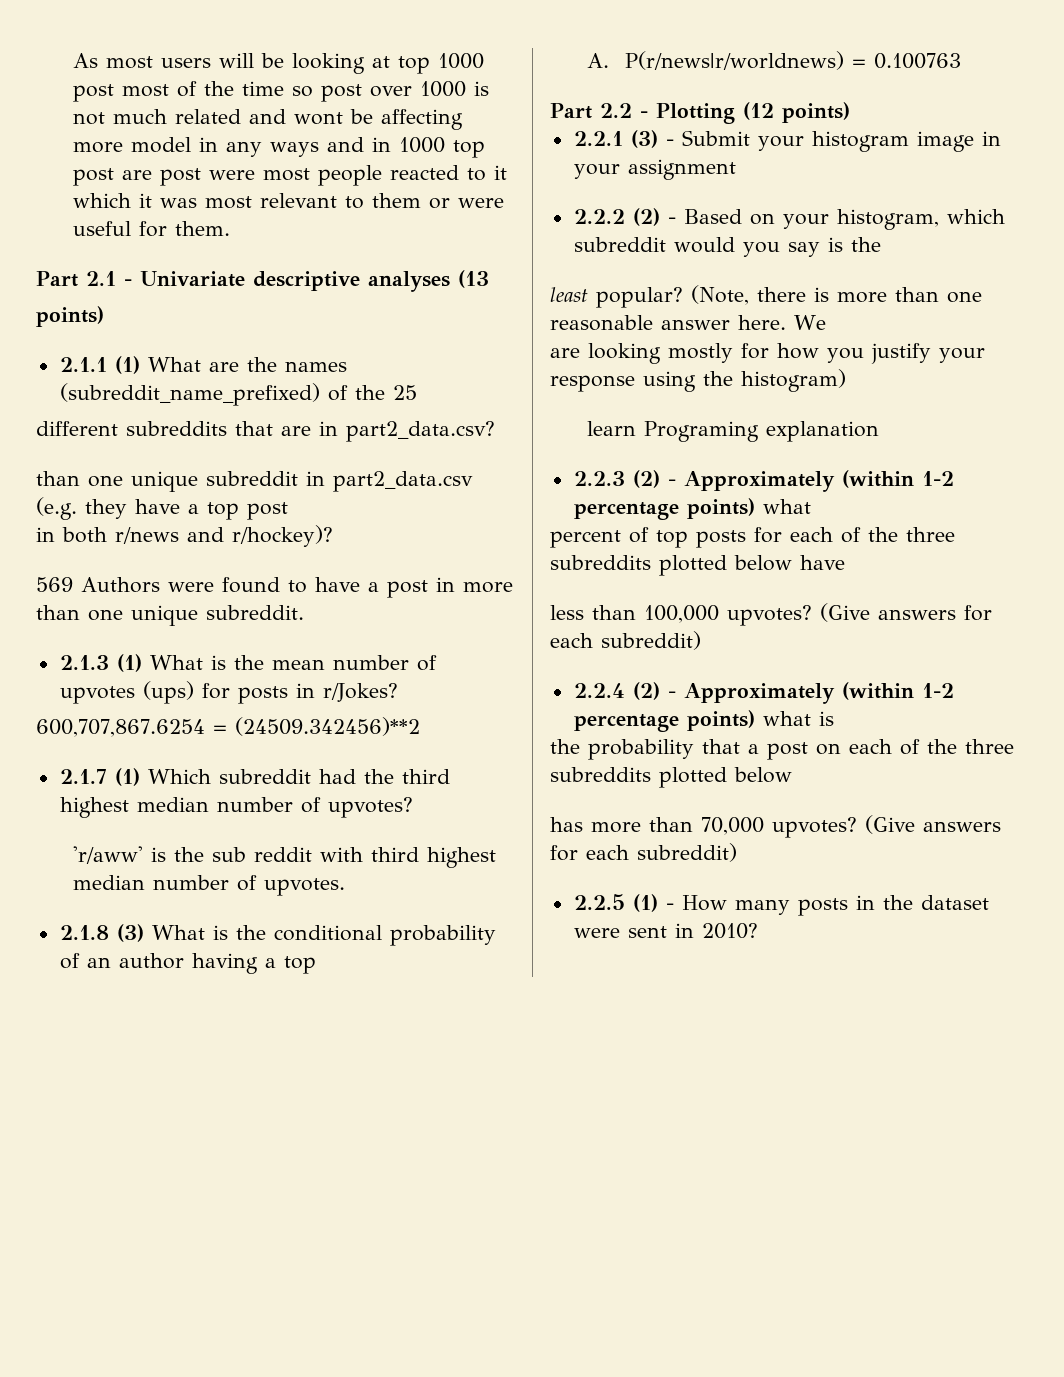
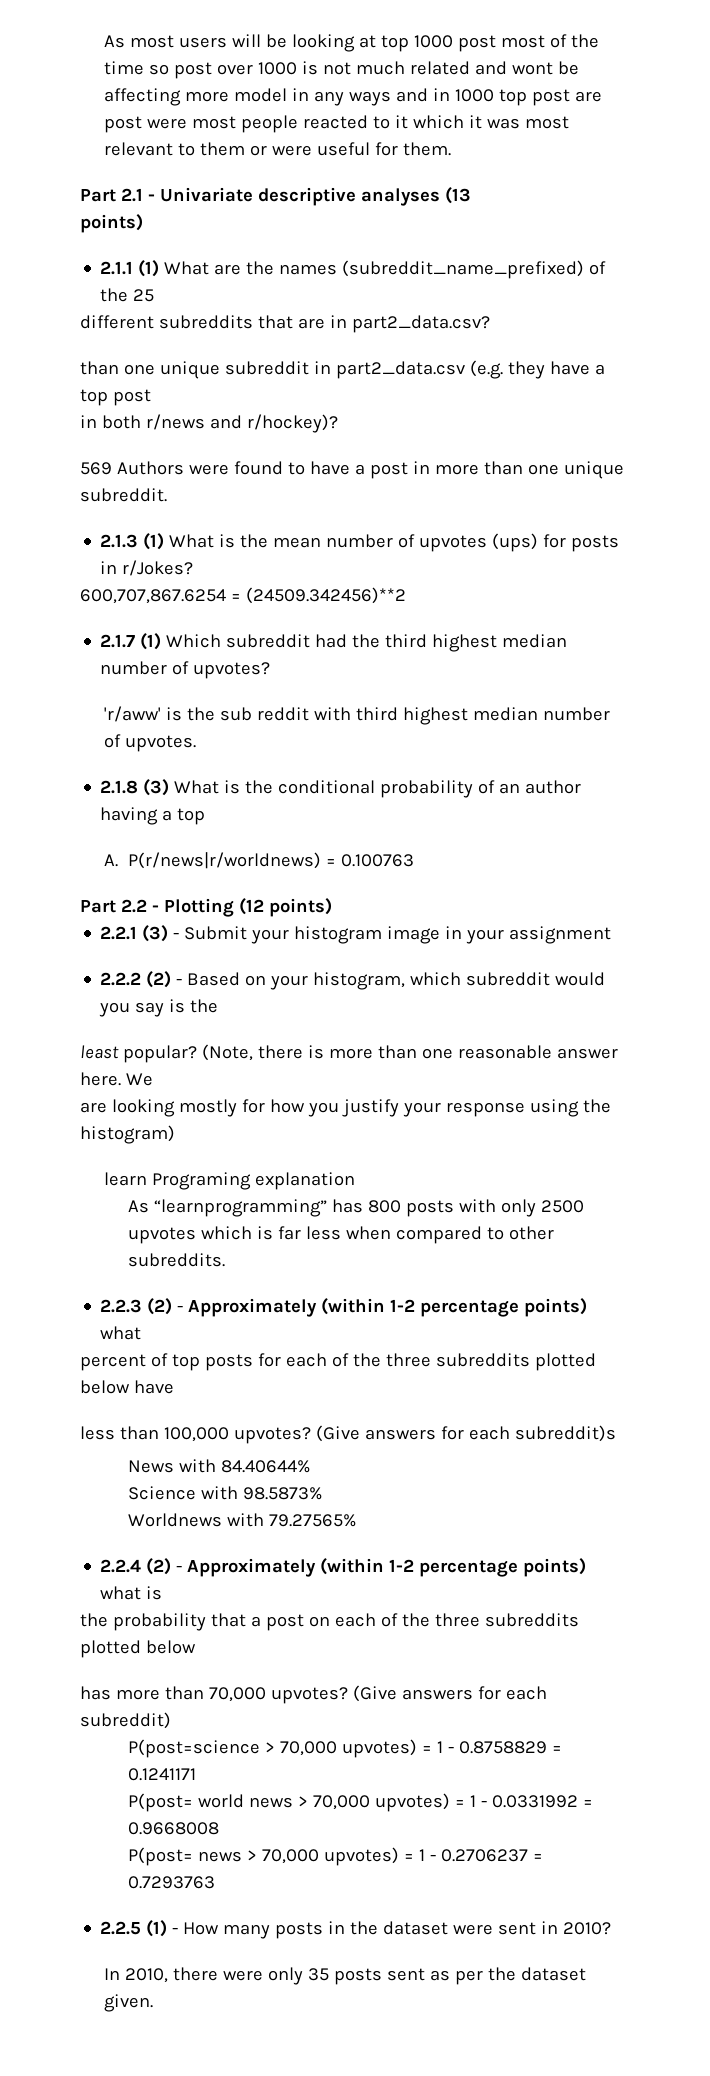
+ As “learnprogramming” has 800 posts with only 2500 upvotes which is far less when compared to other subreddits.
- less than 100,000 upvotes? (Give answers for each subreddit)
+ less than 100,000 upvotes? (Give answers for each subreddit)s
+ News with 84.40644%
+ Science with 98.5873%
+ Worldnews with 79.27565%
+ P(post=science > 70,000 upvotes) = 1 - 0.8758829 = 0.1241171
+ P(post= world news > 70,000 upvotes) = 1 - 0.0331992 = 0.9668008
+ P(post= news > 70,000 upvotes) = 1 - 0.2706237 = 0.7293763
+ In 2010, there were only 35 posts sent as per the dataset given.

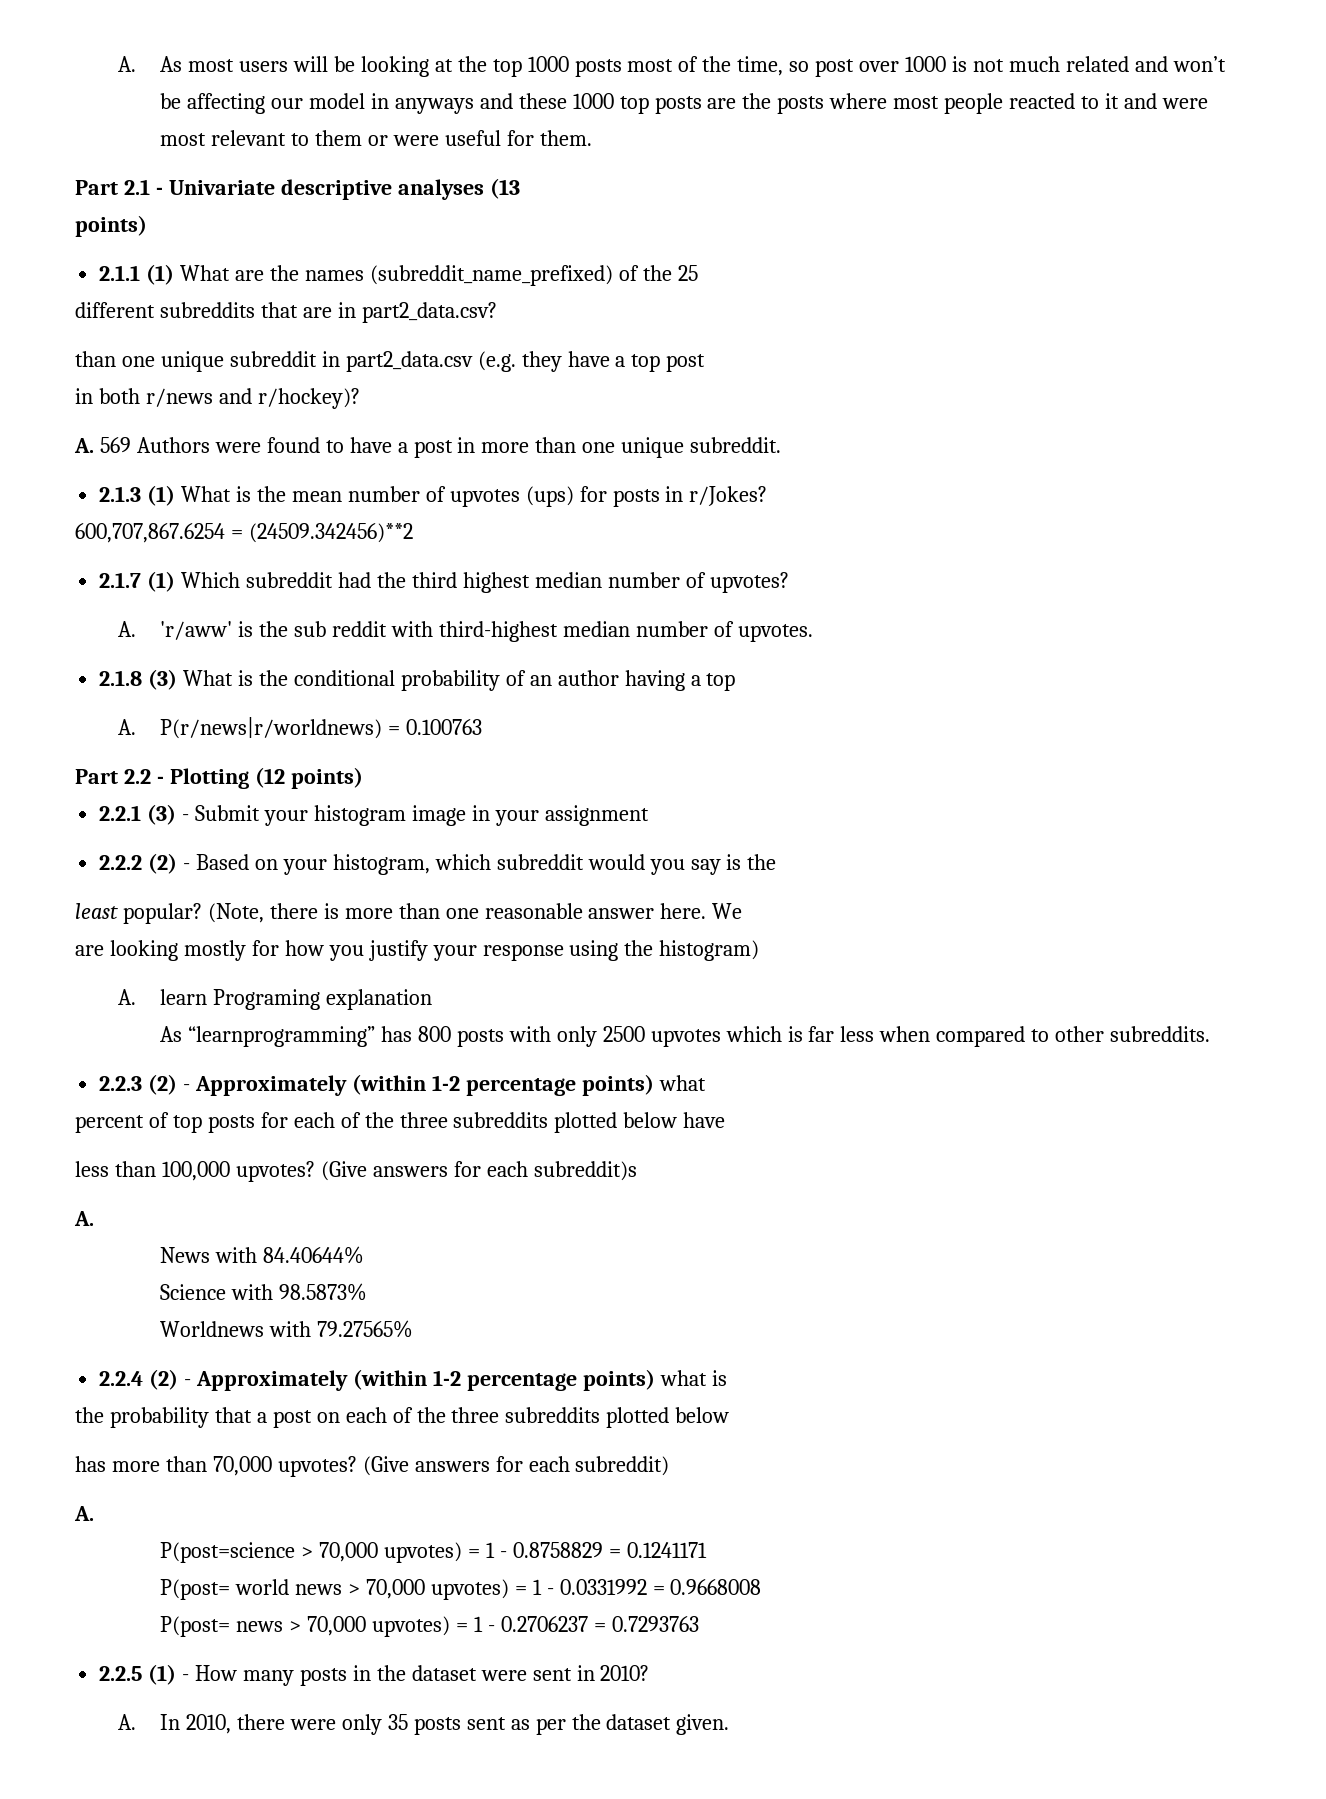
- As most users will be looking at top 1000 post most of the time so post over 1000 is not much related and wont be affecting more model in any ways and in 1000 top post are post were most people reacted to it which it was most relevant to them or were useful for them.
+ A. As most users will be looking at the top 1000 posts most of the time, so post over 1000 is not much related and won’t be affecting our model in anyways and these 1000 top posts are the posts where most people reacted to it and were most relevant to them or were useful for them.
- 569 Authors were found to have a post in more than one unique subreddit.
+ A. 569 Authors were found to have a post in more than one unique subreddit.
- 'r/aww' is the sub reddit with third highest median number of upvotes.
+ A. 'r/aww' is the sub reddit with third-highest median number of upvotes.
- learn Programing explanation
+ A. learn Programing explanation
  (Give answers for each subreddit)s
+ A.
  (Give answers for each subreddit)
+ A.
- In 2010, there were only 35 posts sent as per the dataset given.
+ A. In 2010, there were only 35 posts sent as per the dataset given.

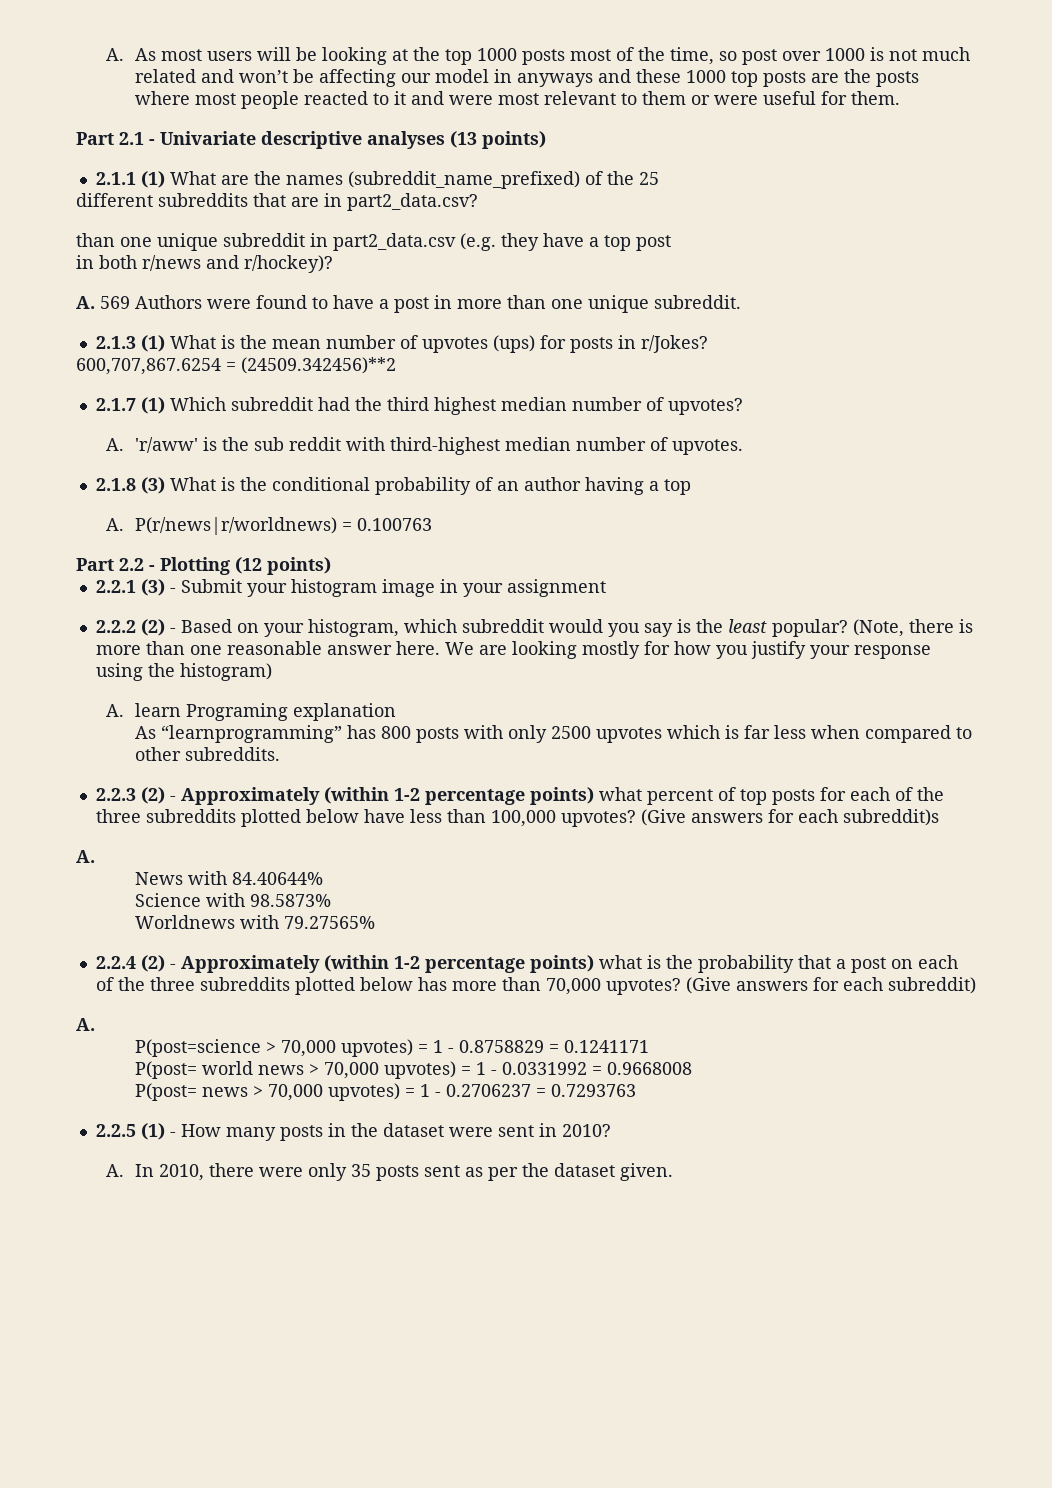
- Part 2.1 - Univariate descriptive analyses (13
- points)
+ Part 2.1 - Univariate descriptive analyses (13 points)
- 2.2.2 (2) - Based on your histogram, which subreddit would you say is the
- least popular?
+ 2.2.2 (2) - Based on your histogram, which subreddit would you say is the least popular?
- We
- are looking mostly for how you justify your response using the histogram)
+ We are looking mostly for how you justify your response using the histogram)
- 2.2.3 (2) - Approximately (within 1-2 percentage points) what
- percent of top posts for each of the three subreddits plotted below have
- less than 100,000 upvotes?
+ 2.2.3 (2) - Approximately (within 1-2 percentage points) what percent of top posts for each of the three subreddits plotted below have less than 100,000 upvotes?
- 2.2.4 (2) - Approximately (within 1-2 percentage points) what is
- the probability that a post on each of the three subreddits plotted below
- has more than 70,000 upvotes?
+ 2.2.4 (2) - Approximately (within 1-2 percentage points) what is the probability that a post on each of the three subreddits plotted below has more than 70,000 upvotes?

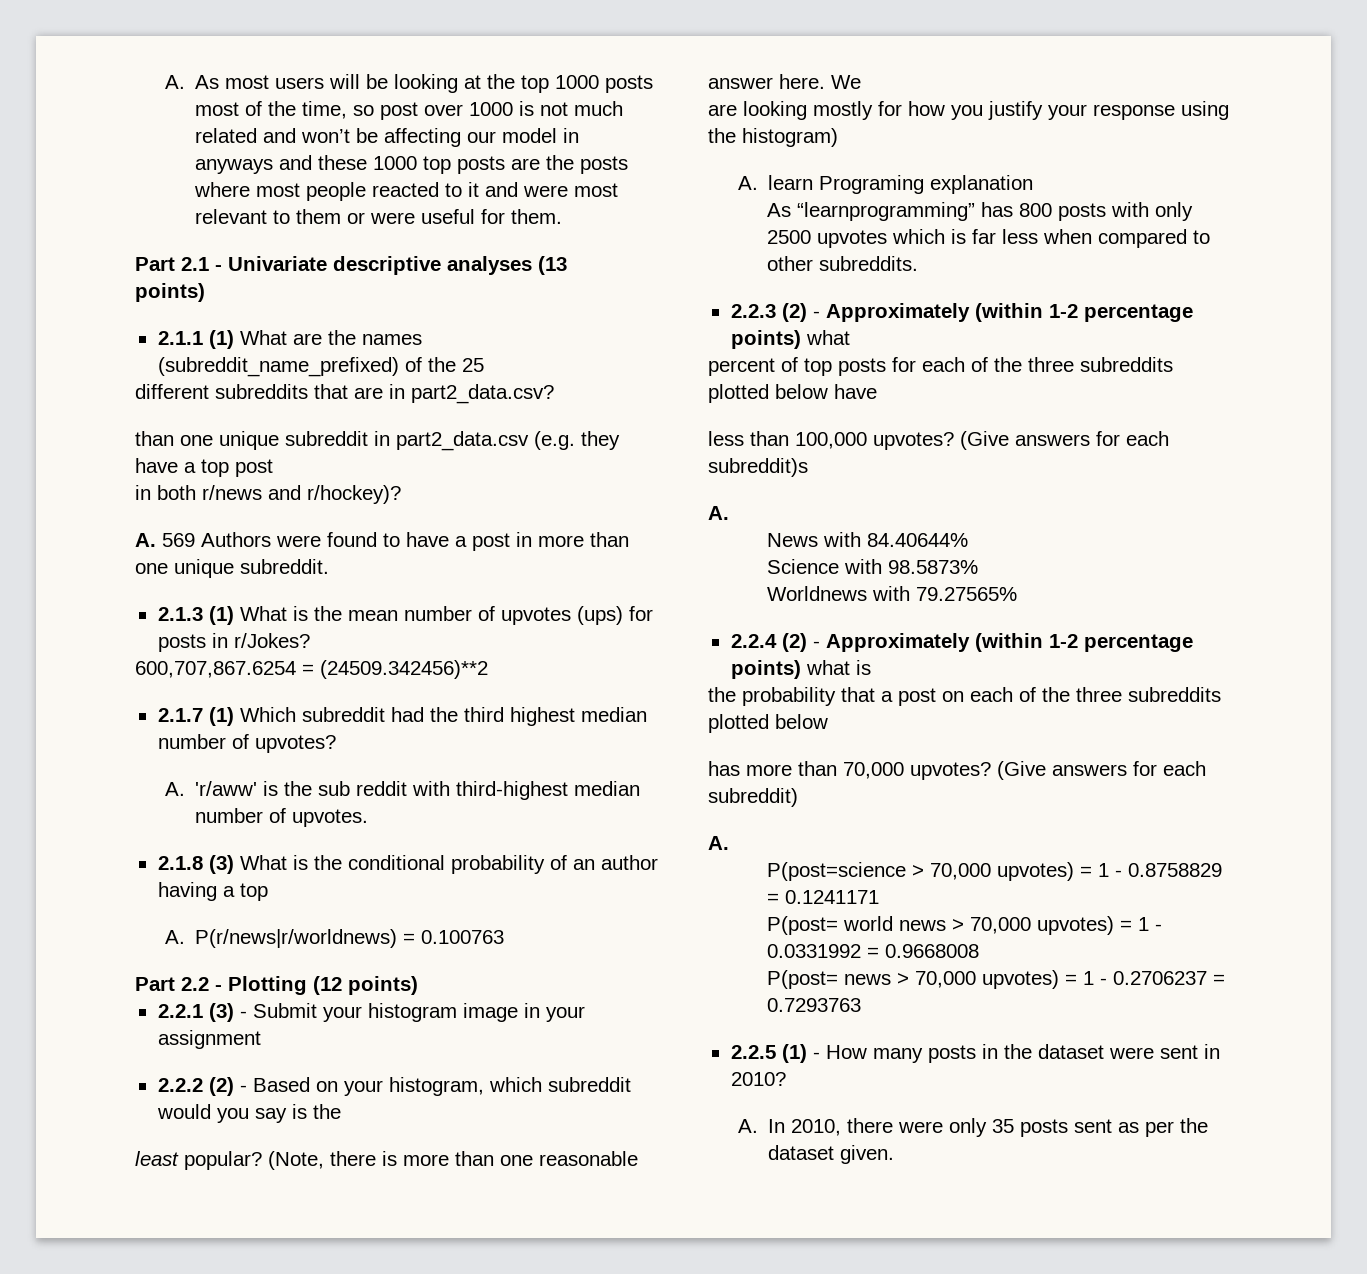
- Part 2.1 - Univariate descriptive analyses (13 points)
+ Part 2.1 - Univariate descriptive analyses (13
+ points)
- 2.2.2 (2) - Based on your histogram, which subreddit would you say is the least popular?
+ 2.2.2 (2) - Based on your histogram, which subreddit would you say is the
+ least popular?
- We are looking mostly for how you justify your response using the histogram)
+ We
+ are looking mostly for how you justify your response using the histogram)
- 2.2.3 (2) - Approximately (within 1-2 percentage points) what percent of top posts for each of the three subreddits plotted below have less than 100,000 upvotes?
+ 2.2.3 (2) - Approximately (within 1-2 percentage points) what
+ percent of top posts for each of the three subreddits plotted below have
+ less than 100,000 upvotes?
- 2.2.4 (2) - Approximately (within 1-2 percentage points) what is the probability that a post on each of the three subreddits plotted below has more than 70,000 upvotes?
+ 2.2.4 (2) - Approximately (within 1-2 percentage points) what is
+ the probability that a post on each of the three subreddits plotted below
+ has more than 70,000 upvotes?

